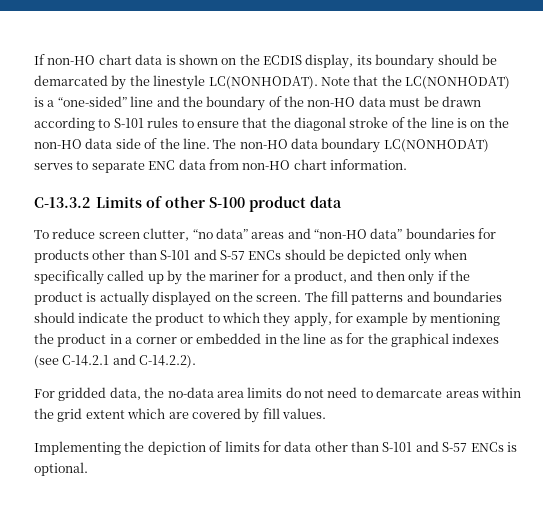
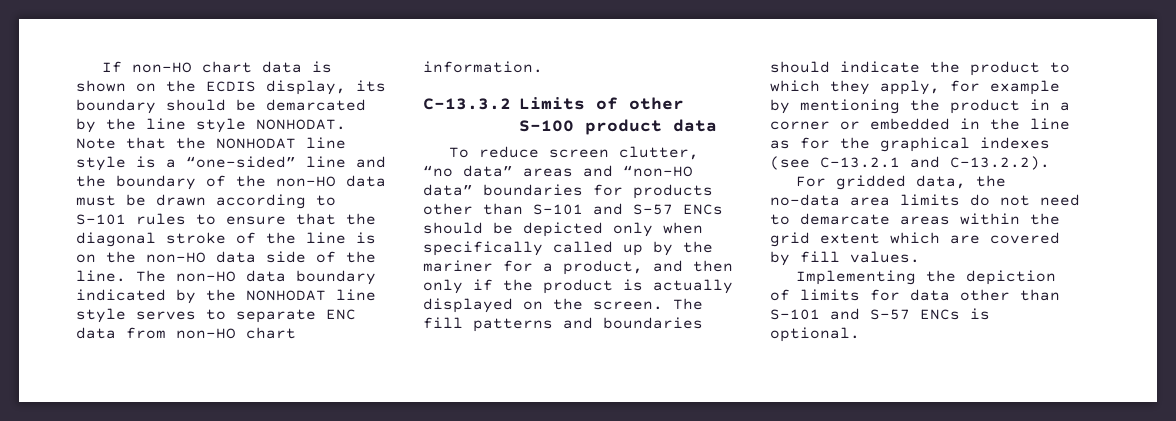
- If non-HO chart data is shown on the ECDIS display, its boundary should be demarcated by the linestyle LC(NONHODAT). Note that the LC(NONHODAT) is a “one-sided” line and the boundary of the non-HO data must be drawn according to S-101 rules to ensure that the diagonal stroke of the line is on the non-HO data side of the line.
+ If non-HO chart data is shown on the ECDIS display, its boundary should be demarcated by the line style NONHODAT. Note that the NONHODAT line style is a “one-sided” line and the boundary of the non-HO data must be drawn according to S-101 rules to ensure that the diagonal stroke of the line is on the non-HO data side of the line.
- The non-HO data boundary LC(NONHODAT) serves to separate ENC data from non-HO chart information.
+ The non-HO data boundary indicated by the NONHODAT line style serves to separate ENC data from non-HO chart information.
- The fill patterns and boundaries should indicate the product to which they apply, for example by mentioning the product in a corner or embedded in the line as for the graphical indexes (see C-14.2.1 and C-14.2.2).
+ The fill patterns and boundaries should indicate the product to which they apply, for example by mentioning the product in a corner or embedded in the line as for the graphical indexes (see C-13.2.1 and C-13.2.2).

